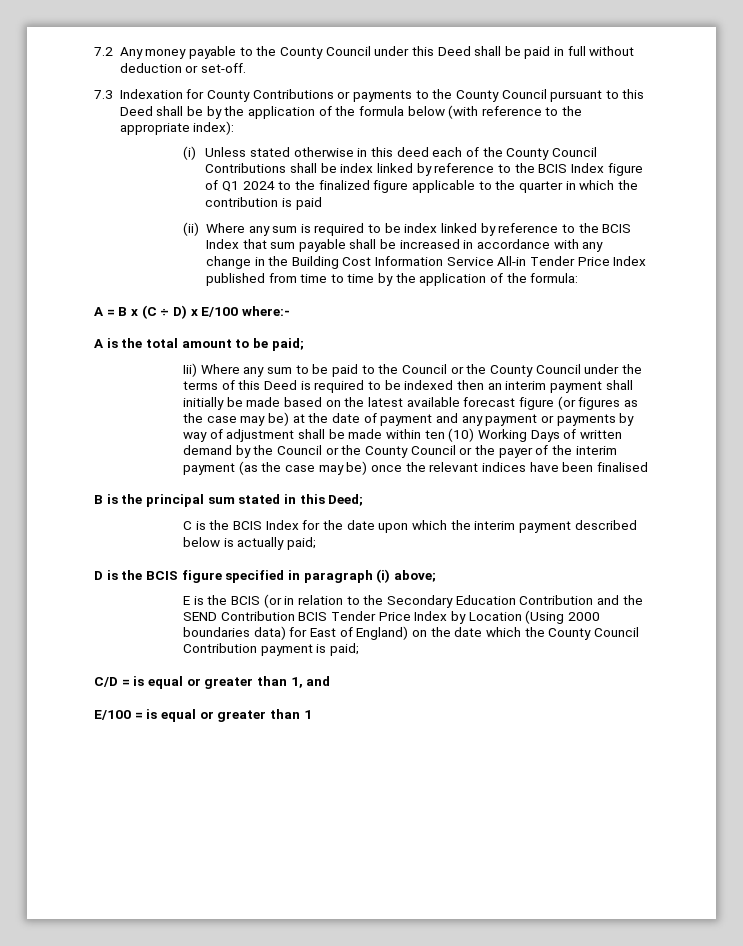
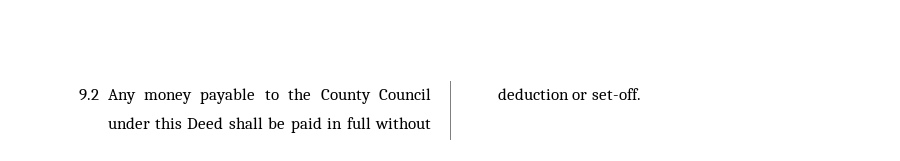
- 7.2 Any money payable to the County Council under this Deed shall be paid in full without deduction or set-off.
+ 9.2 Any money payable to the County Council under this Deed shall be paid in full without deduction or set-off.
- 7.3 Indexation for County Contributions or payments to the County Council pursuant to this Deed shall be by the application of the formula below (with reference to the appropriate index):
- (i) Unless stated otherwise in this deed each of the County Council Contributions shall be index linked by reference to the BCIS Index figure of Q1 2024 to the finalized figure applicable to the quarter in which the contribution is paid
- (ii) Where any sum is required to be index linked by reference to the BCIS Index that sum payable shall be increased in accordance with any change in the Building Cost Information Service All-in Tender Price Index published from time to time by the application of the formula:
- A = B x (C ÷ D) x E/100 where:-
- A is the total amount to be paid;
- Iii) Where any sum to be paid to the Council or the County Council under the terms of this Deed is required to be indexed then an interim payment shall initially be made based on the latest available forecast figure (or figures as the case may be) at the date of payment and any payment or payments by way of adjustment shall be made within ten (10) Working Days of written demand by the Council or the County Council or the payer of the interim payment (as the case may be) once the relevant indices have been finalised
- B is the principal sum stated in this Deed;
- C is the BCIS Index for the date upon which the interim payment described below is actually paid;
- D is the BCIS figure specified in paragraph (i) above;
- E is the BCIS (or in relation to the Secondary Education Contribution and the SEND Contribution BCIS Tender Price Index by Location (Using 2000 boundaries data) for East of England) on the date which the County Council Contribution payment is paid;
- C/D = is equal or greater than 1, and
- E/100 = is equal or greater than 1

